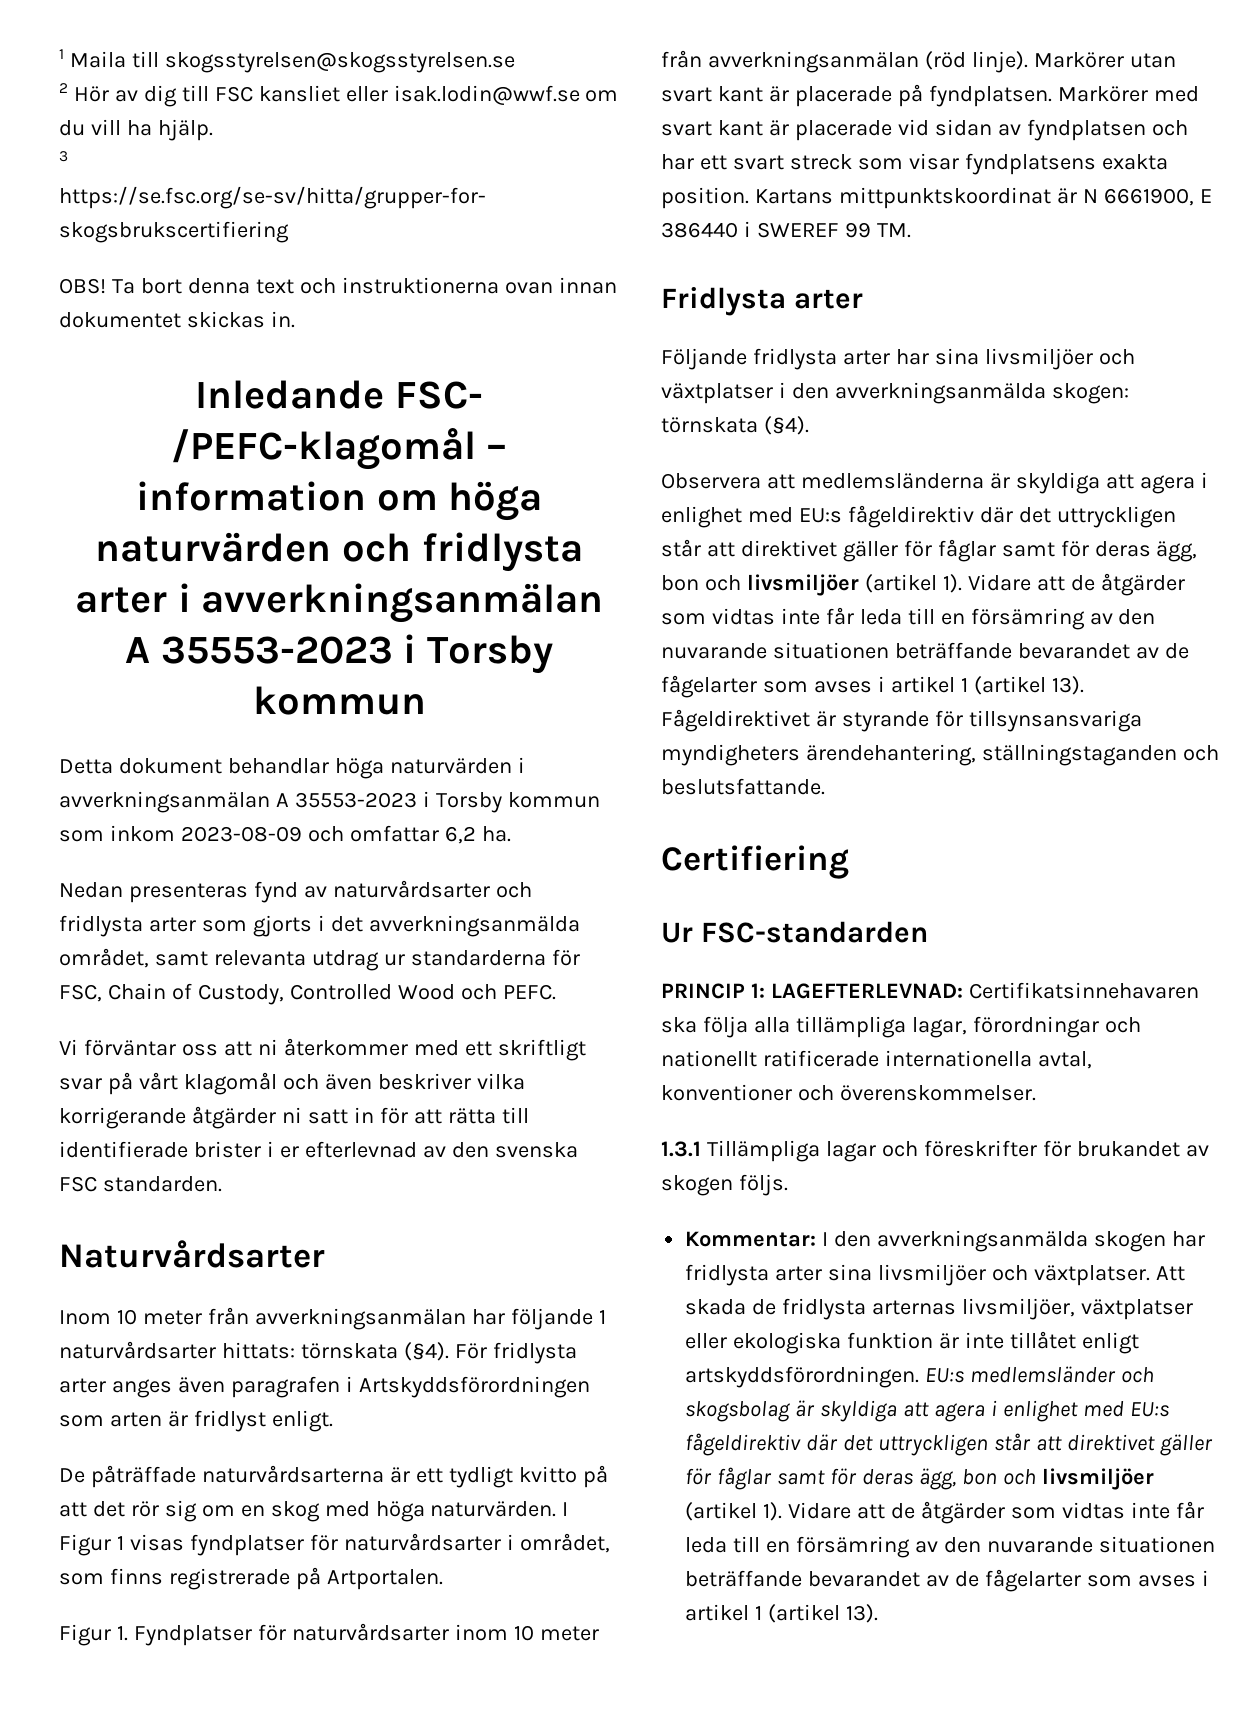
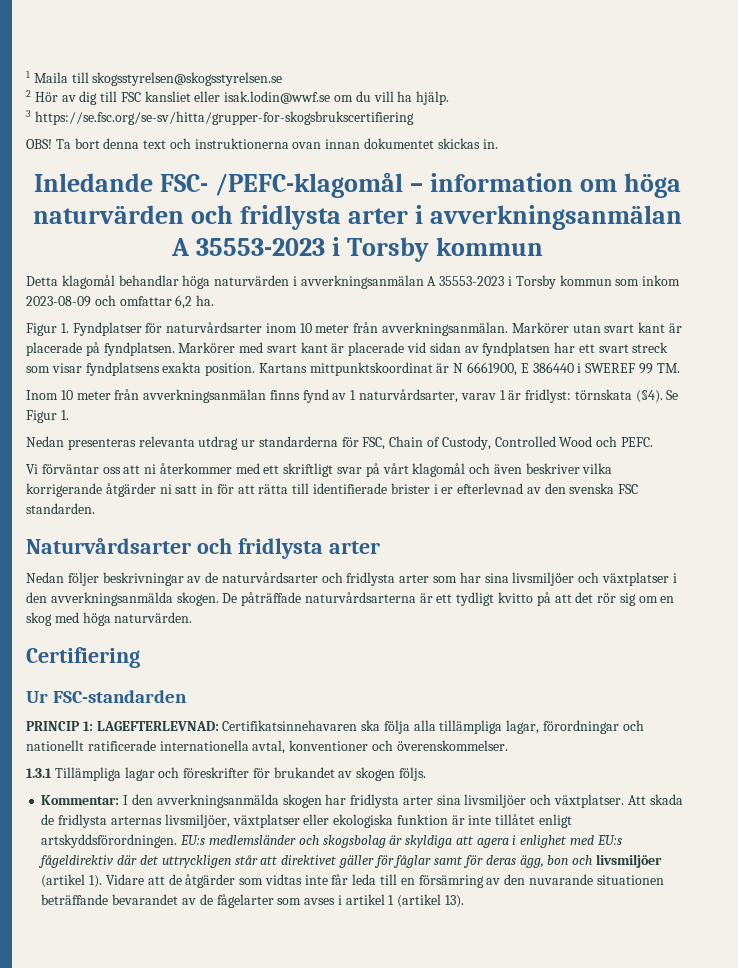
- Detta dokument behandlar höga naturvärden i avverkningsanmälan A 35553-2023 i Torsby kommun som inkom 2023-08-09 och omfattar 6,2 ha.
+ Detta klagomål behandlar höga naturvärden i avverkningsanmälan A 35553-2023 i Torsby kommun som inkom 2023-08-09 och omfattar 6,2 ha.
- Nedan presenteras fynd av naturvårdsarter och fridlysta arter som gjorts i det avverkningsanmälda området, samt relevanta utdrag ur standarderna för FSC, Chain of Custody, Controlled Wood och PEFC.
+ Figur 1. Fyndplatser för naturvårdsarter inom 10 meter från avverkningsanmälan. Markörer utan svart kant är placerade på fyndplatsen. Markörer med svart kant är placerade vid sidan av fyndplatsen har ett svart streck som visar fyndplatsens exakta position. Kartans mittpunktskoordinat är N 6661900, E 386440 i SWEREF 99 TM.
+ Inom 10 meter från avverkningsanmälan finns fynd av 1 naturvårdsarter, varav 1 är fridlyst: törnskata (§4). Se Figur 1.
+ Nedan presenteras relevanta utdrag ur standarderna för FSC, Chain of Custody, Controlled Wood och PEFC.
- Naturvårdsarter
- Inom 10 meter från avverkningsanmälan har följande 1 naturvårdsarter hittats: törnskata (§4). För fridlysta arter anges även paragrafen i Artskyddsförordningen som arten är fridlyst enligt.
- De påträffade naturvårdsarterna är ett tydligt kvitto på att det rör sig om en skog med höga naturvärden. I Figur 1 visas fyndplatser för naturvårdsarter i området, som finns registrerade på Artportalen.
- Figur 1. Fyndplatser för naturvårdsarter inom 10 meter från avverkningsanmälan (röd linje). Markörer utan svart kant är placerade på fyndplatsen. Markörer med svart kant är placerade vid sidan av fyndplatsen och har ett svart streck som visar fyndplatsens exakta position. Kartans mittpunktskoordinat är N 6661900, E 386440 i SWEREF 99 TM.
- Fridlysta arter
- Följande fridlysta arter har sina livsmiljöer och växtplatser i den avverkningsanmälda skogen: törnskata (§4).
- Observera att medlemsländerna är skyldiga att agera i enlighet med EU:s fågeldirektiv där det uttryckligen står att direktivet gäller för fåglar samt för deras ägg, bon och livsmiljöer (artikel 1). Vidare att de åtgärder som vidtas inte får leda till en försämring av den nuvarande situationen beträffande bevarandet av de fågelarter som avses i artikel 1 (artikel 13). Fågeldirektivet är styrande för tillsynsansvariga myndigheters ärendehantering, ställningstaganden och beslutsfattande.
+ Naturvårdsarter och fridlysta arter
+ Nedan följer beskrivningar av de naturvårdsarter och fridlysta arter som har sina livsmiljöer och växtplatser i den avverkningsanmälda skogen. De påträffade naturvårdsarterna är ett tydligt kvitto på att det rör sig om en skog med höga naturvärden.

